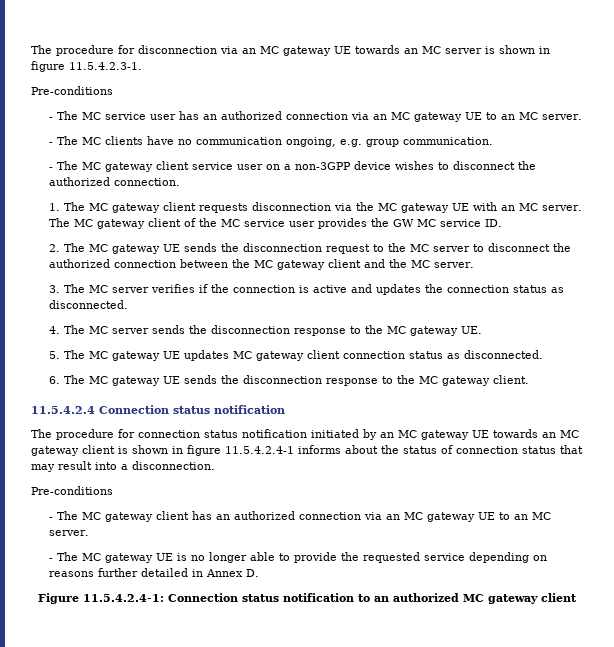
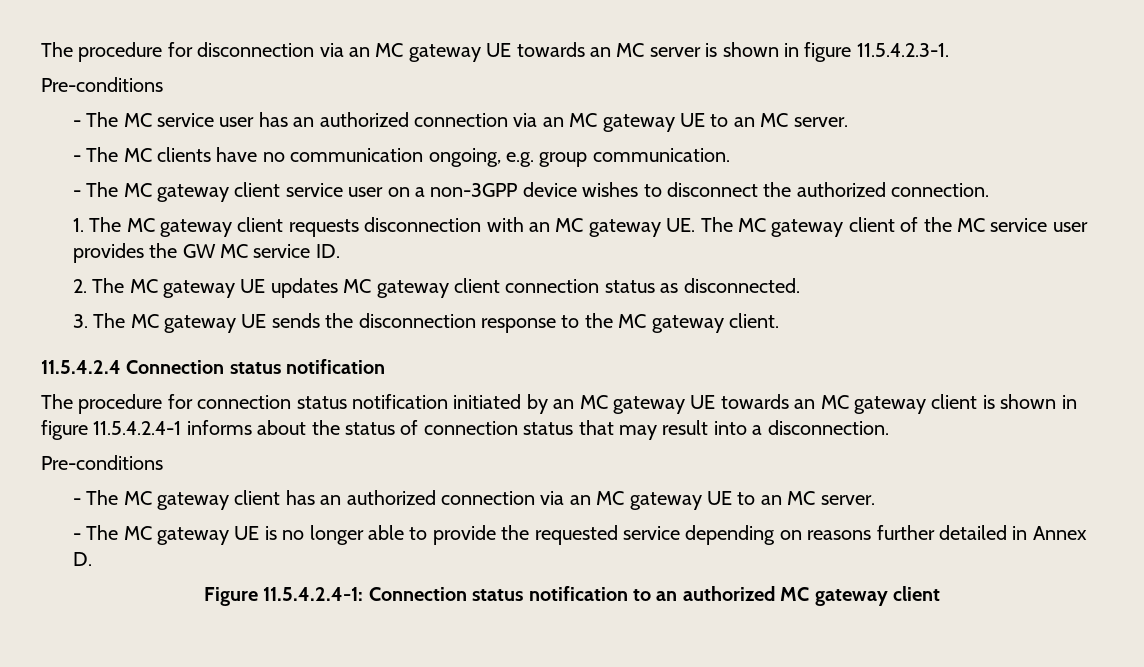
- 1. The MC gateway client requests disconnection via the MC gateway UE with an MC server. The MC gateway client of the MC service user provides the GW MC service ID.
+ 1. The MC gateway client requests disconnection with an MC gateway UE. The MC gateway client of the MC service user provides the GW MC service ID.
- 2. The MC gateway UE sends the disconnection request to the MC server to disconnect the authorized connection between the MC gateway client and the MC server.
- 3. The MC server verifies if the connection is active and updates the connection status as disconnected.
- 4. The MC server sends the disconnection response to the MC gateway UE.
- 5. The MC gateway UE updates MC gateway client connection status as disconnected.
+ 2. The MC gateway UE updates MC gateway client connection status as disconnected.
- 6. The MC gateway UE sends the disconnection response to the MC gateway client.
+ 3. The MC gateway UE sends the disconnection response to the MC gateway client.

